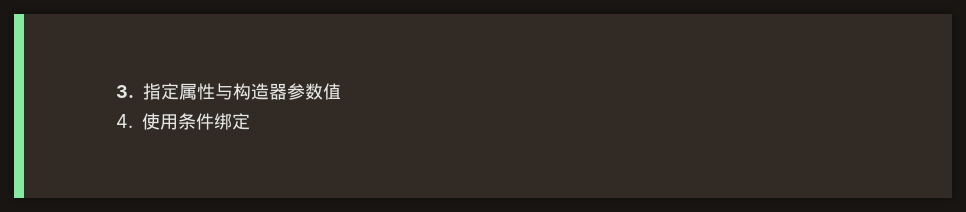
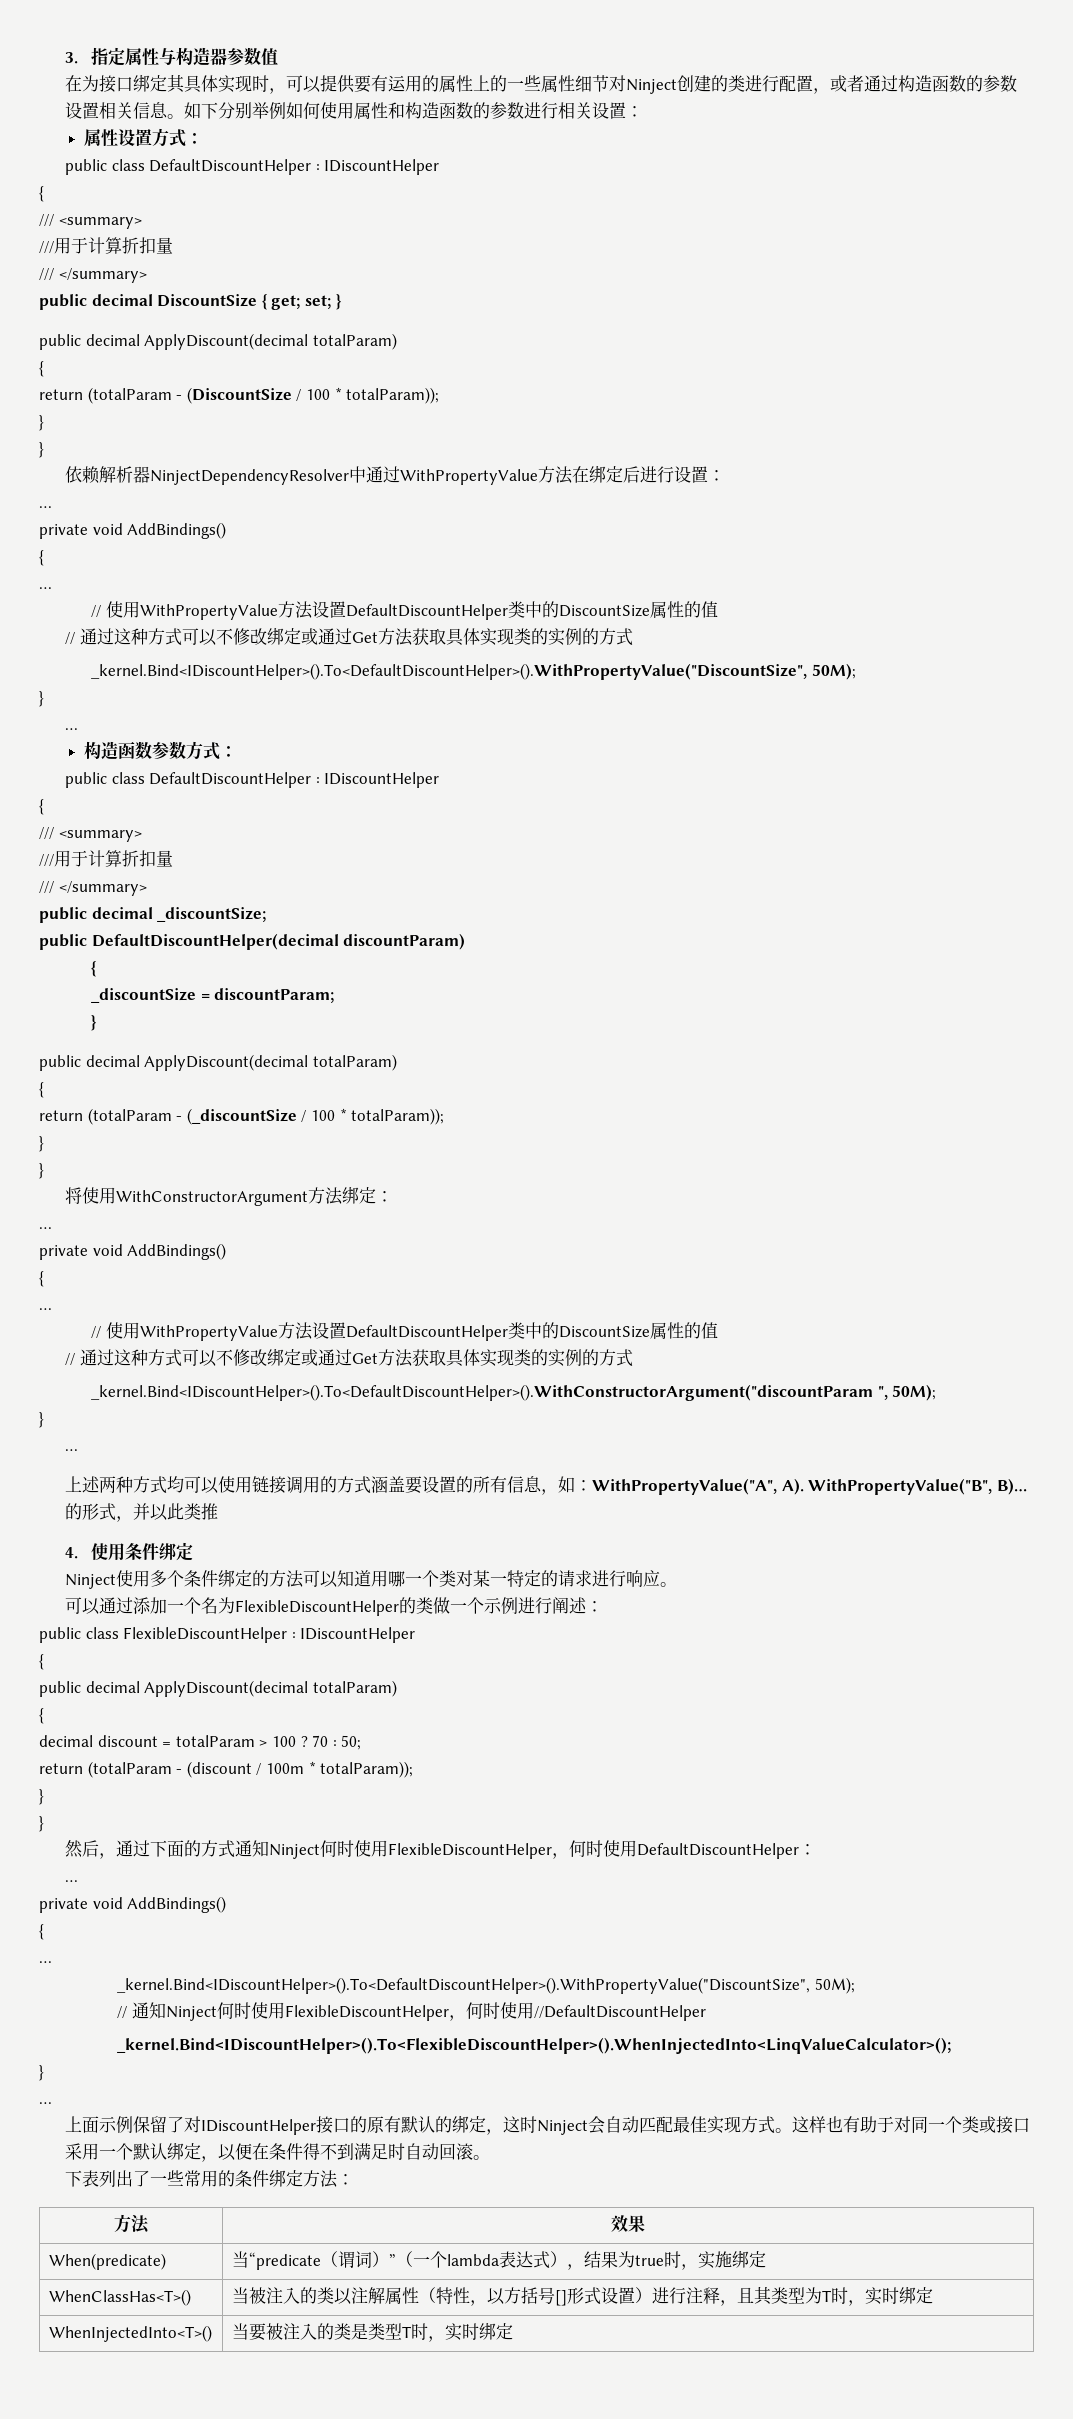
+ 在为接口绑定其具体实现时，可以提供要有运用的属性上的一些属性细节对Ninject创建的类进行配置，或者通过构造函数的参数设置相关信息。如下分别举例如何使用属性和构造函数的参数进行相关设置：
+ 属性设置方式：
+ public class DefaultDiscountHelper : IDiscountHelper
+ {
+ /// <summary>
+ ///用于计算折扣量
+ /// </summary>
+ public decimal DiscountSize { get; set; }
+ public decimal ApplyDiscount(decimal totalParam)
+ {
+ return (totalParam - (DiscountSize / 100 * totalParam));
+ }
+ }
+ 依赖解析器NinjectDependencyResolver中通过WithPropertyValue方法在绑定后进行设置：
+ …
+ private void AddBindings()
+ {
+ …
+ // 使用WithPropertyValue方法设置DefaultDiscountHelper类中的DiscountSize属性的值
+ // 通过这种方式可以不修改绑定或通过Get方法获取具体实现类的实例的方式
+ _kernel.Bind<IDiscountHelper>().To<DefaultDiscountHelper>().WithPropertyValue("DiscountSize", 50M);
+ }
+ …
+ 构造函数参数方式：
+ public class DefaultDiscountHelper : IDiscountHelper
+ {
+ /// <summary>
+ ///用于计算折扣量
+ /// </summary>
+ public decimal _discountSize;
+ public DefaultDiscountHelper(decimal discountParam)
+ {
+ _discountSize = discountParam;
+ }
+ public decimal ApplyDiscount(decimal totalParam)
+ {
+ return (totalParam - (_discountSize / 100 * totalParam));
+ }
+ }
+ 将使用WithConstructorArgument方法绑定：
+ …
+ private void AddBindings()
+ {
+ …
+ // 使用WithPropertyValue方法设置DefaultDiscountHelper类中的DiscountSize属性的值
+ // 通过这种方式可以不修改绑定或通过Get方法获取具体实现类的实例的方式
+ _kernel.Bind<IDiscountHelper>().To<DefaultDiscountHelper>().WithConstructorArgument("discountParam ", 50M);
+ }
+ …
+ 上述两种方式均可以使用链接调用的方式涵盖要设置的所有信息，如：WithPropertyValue("A", A). WithPropertyValue("B", B)…的形式，并以此类推
  4.使用条件绑定
+ Ninject使用多个条件绑定的方法可以知道用哪一个类对某一特定的请求进行响应。
+ 可以通过添加一个名为FlexibleDiscountHelper的类做一个示例进行阐述：
+ public class FlexibleDiscountHelper : IDiscountHelper
+ {
+ public decimal ApplyDiscount(decimal totalParam)
+ {
+ decimal discount = totalParam > 100 ? 70 : 50;
+ return (totalParam - (discount / 100m * totalParam));
+ }
+ }
+ 然后，通过下面的方式通知Ninject何时使用FlexibleDiscountHelper，何时使用DefaultDiscountHelper：
+ …
+ private void AddBindings()
+ {
+ …
+ _kernel.Bind<IDiscountHelper>().To<DefaultDiscountHelper>().WithPropertyValue("DiscountSize", 50M);
+ // 通知Ninject何时使用FlexibleDiscountHelper，何时使用//DefaultDiscountHelper
+ _kernel.Bind<IDiscountHelper>().To<FlexibleDiscountHelper>().WhenInjectedInto<LinqValueCalculator>();
+ }
+ …
+ 上面示例保留了对IDiscountHelper接口的原有默认的绑定，这时Ninject会自动匹配最佳实现方式。这样也有助于对同一个类或接口采用一个默认绑定，以便在条件得不到满足时自动回滚。
+ 下表列出了一些常用的条件绑定方法：
+ 方法 | 效果
+ When(predicate) | 当“predicate（谓词）”（一个lambda表达式），结果为true时，实施绑定
+ WhenClassHas<T>() | 当被注入的类以注解属性（特性，以方括号[]形式设置）进行注释，且其类型为T时，实时绑定
+ WhenInjectedInto<T>() | 当要被注入的类是类型T时，实时绑定

